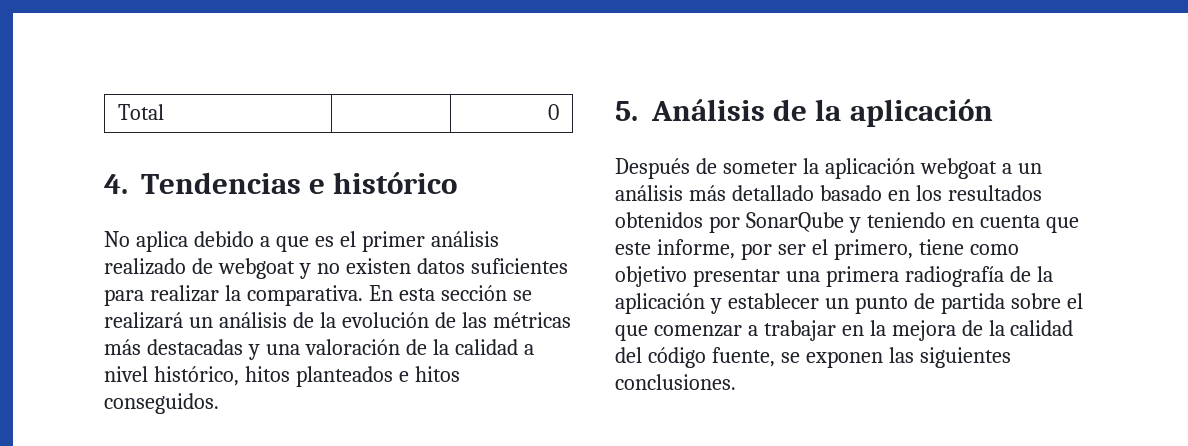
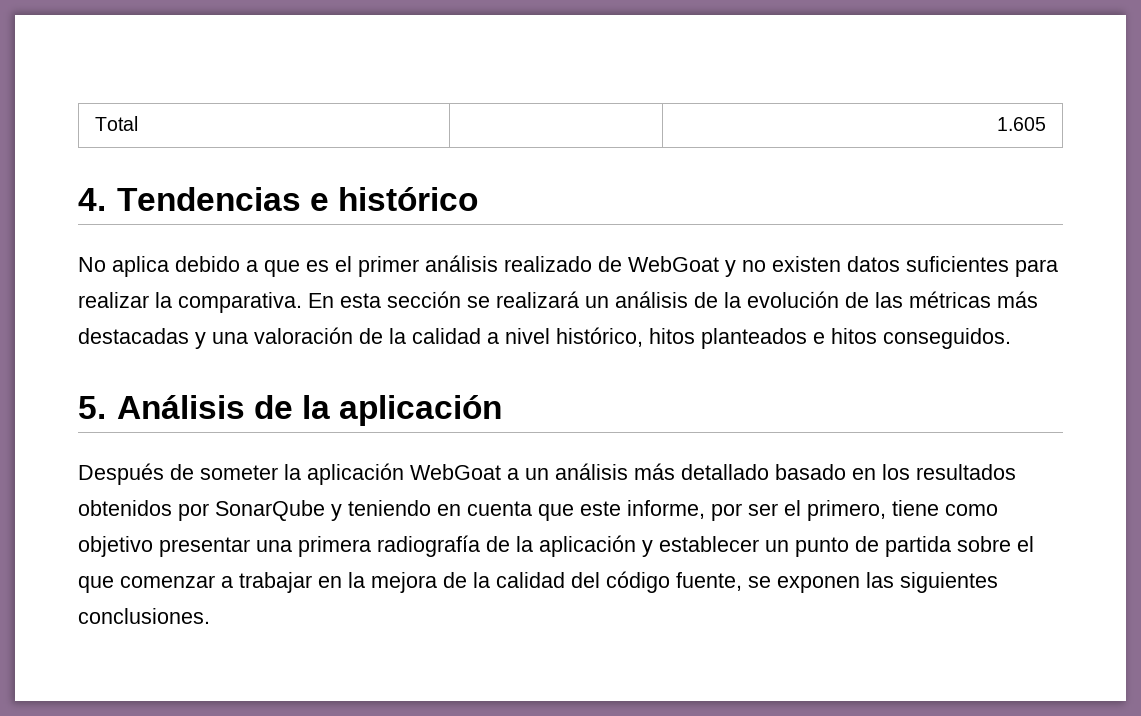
- Total | | 0
+ Total | | 1.605
- No aplica debido a que es el primer análisis realizado de webgoat y no existen datos suficientes para realizar la comparativa.
+ No aplica debido a que es el primer análisis realizado de WebGoat y no existen datos suficientes para realizar la comparativa.
- Después de someter la aplicación webgoat a un análisis más detallado basado en los resultados obtenidos por SonarQube y teniendo en cuenta que este informe, por ser el primero, tiene como objetivo presentar una primera radiografía de la aplicación y establecer un punto de partida sobre el que comenzar a trabajar en la mejora de la calidad del código fuente, se exponen las siguientes conclusiones.
+ Después de someter la aplicación WebGoat a un análisis más detallado basado en los resultados obtenidos por SonarQube y teniendo en cuenta que este informe, por ser el primero, tiene como objetivo presentar una primera radiografía de la aplicación y establecer un punto de partida sobre el que comenzar a trabajar en la mejora de la calidad del código fuente, se exponen las siguientes conclusiones.

